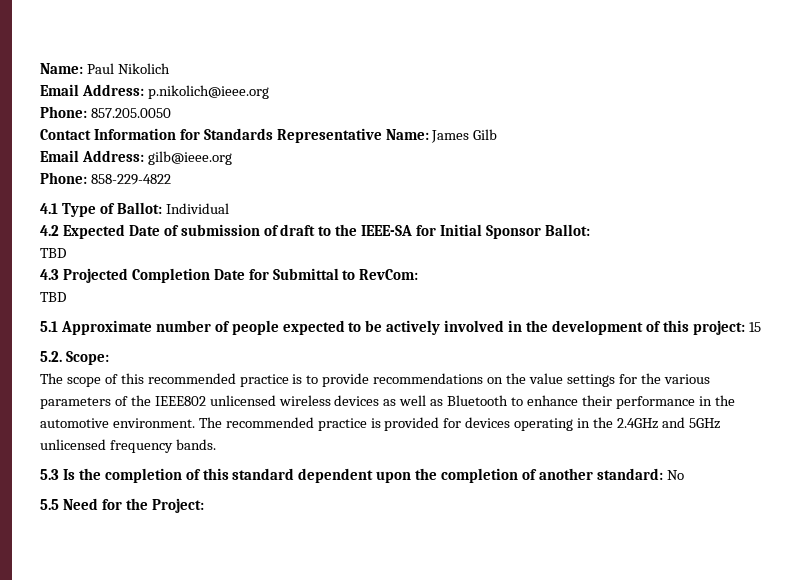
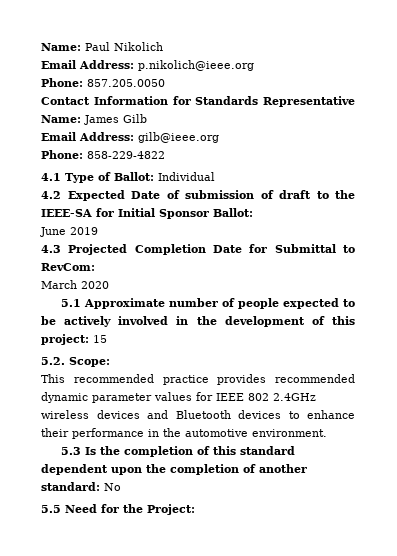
  4.2 Expected Date of submission of draft to the IEEE-SA for Initial Sponsor Ballot:
- TBD
+ June 2019
  4.3 Projected Completion Date for Submittal to RevCom:
- TBD
+ March 2020
- The scope of this recommended practice is to provide recommendations on the value settings for the various parameters of the IEEE802 unlicensed wireless devices as well as Bluetooth to enhance their performance in the automotive environment. The recommended practice is provided for devices operating in the 2.4GHz and 5GHz unlicensed frequency bands.
+ This recommended practice provides recommended dynamic parameter values for IEEE 802 2.4GHz wireless devices and Bluetooth devices to enhance their performance in the automotive environment.

